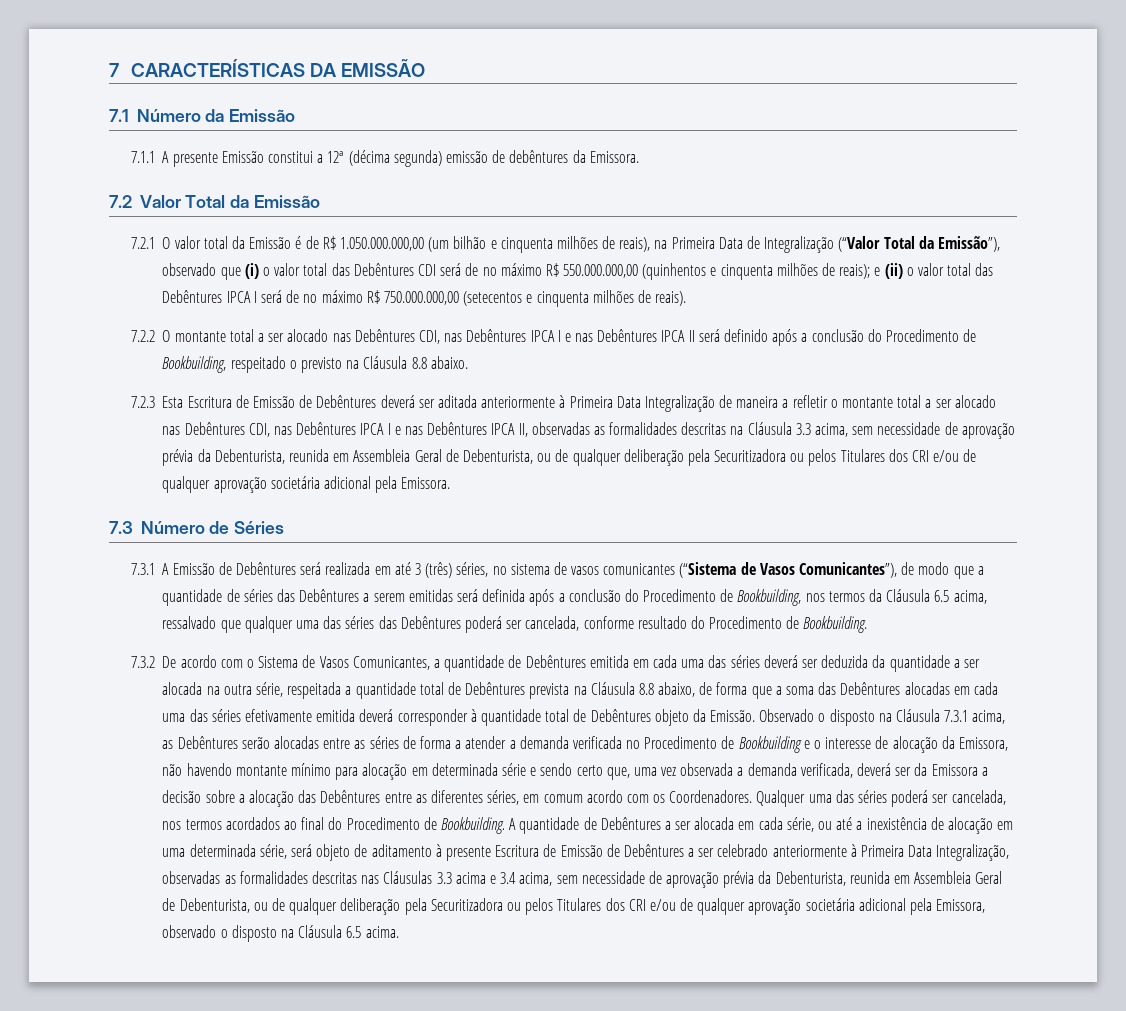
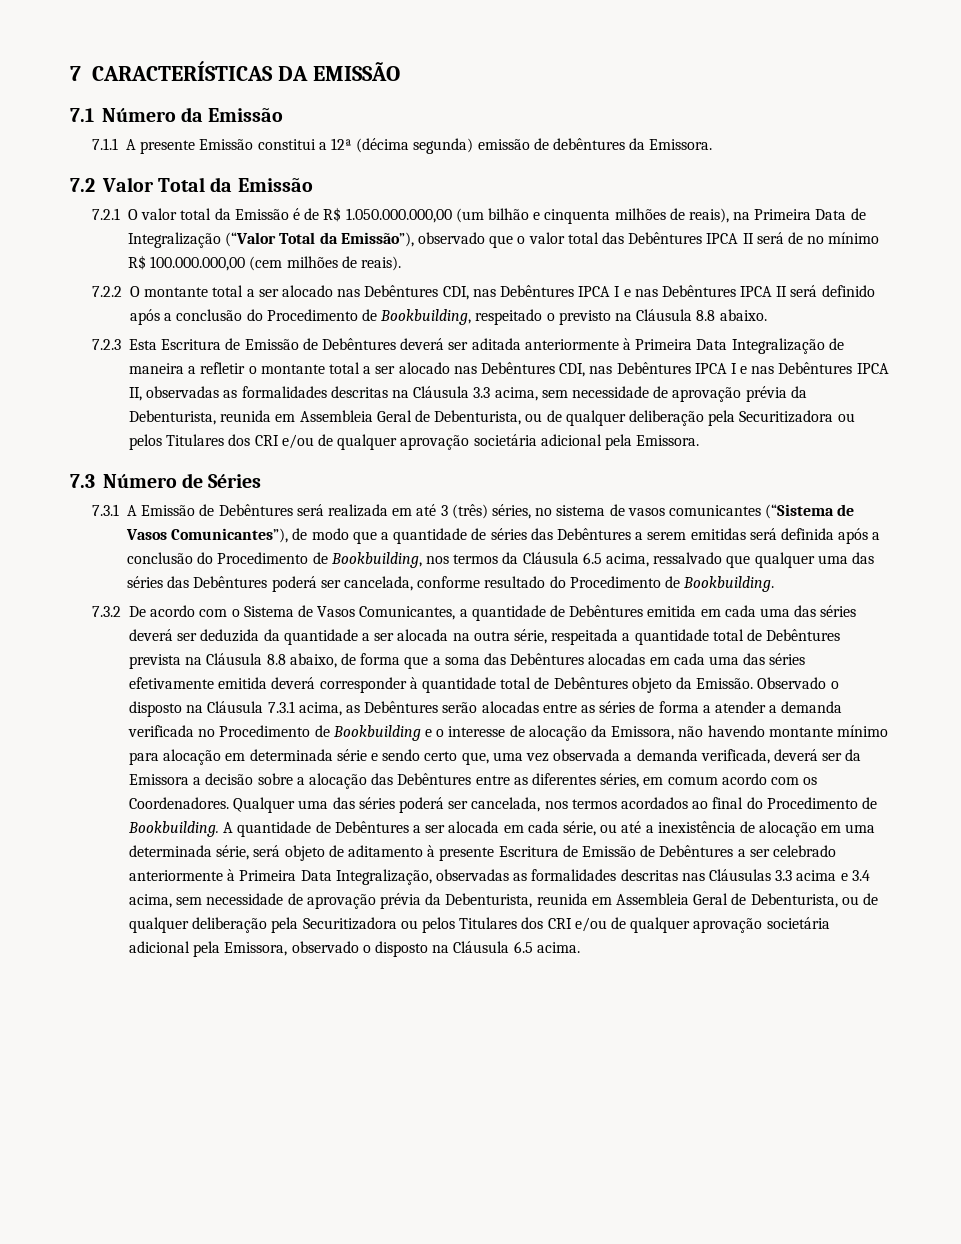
- 7.2.1 O valor total da Emissão é de R$ 1.050.000.000,00 (um bilhão e cinquenta milhões de reais), na Primeira Data de Integralização (“Valor Total da Emissão”), observado que (i) o valor total das Debêntures CDI será de no máximo R$ 550.000.000,00 (quinhentos e cinquenta milhões de reais); e (ii) o valor total das Debêntures IPCA I será de no máximo R$ 750.000.000,00 (setecentos e cinquenta milhões de reais).
+ 7.2.1 O valor total da Emissão é de R$ 1.050.000.000,00 (um bilhão e cinquenta milhões de reais), na Primeira Data de Integralização (“Valor Total da Emissão”), observado que o valor total das Debêntures IPCA II será de no mínimo R$ 100.000.000,00 (cem milhões de reais).

